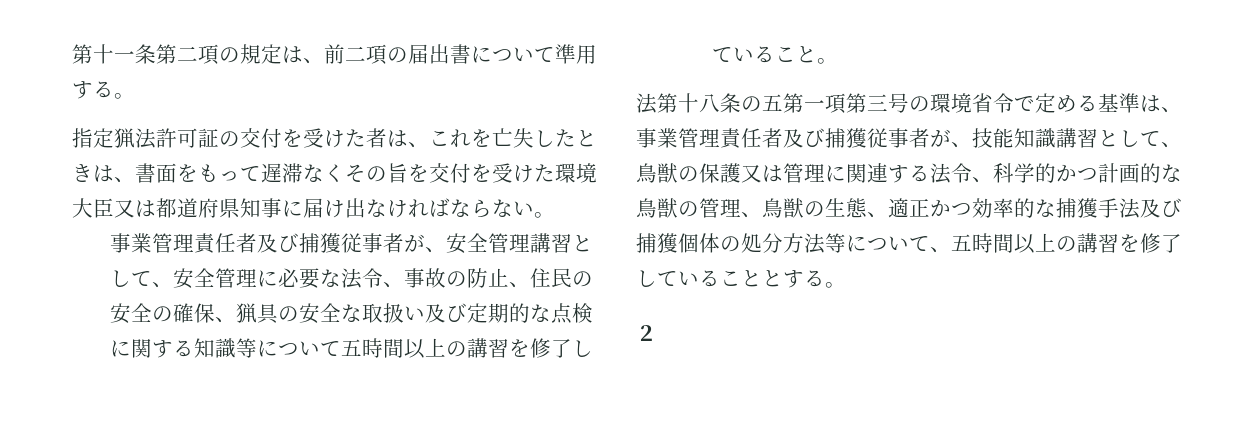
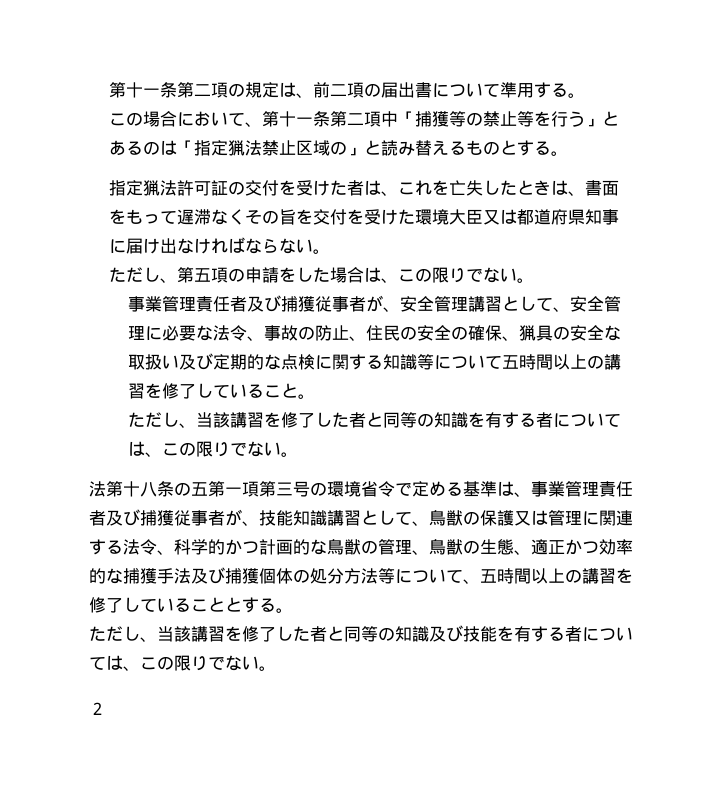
+ この場合において、第十一条第二項中「捕獲等の禁止等を行う」とあるのは「指定猟法禁止区域の」と読み替えるものとする。
+ ただし、第五項の申請をした場合は、この限りでない。
+ ただし、当該講習を修了した者と同等の知識を有する者については、この限りでない。
+ ただし、当該講習を修了した者と同等の知識及び技能を有する者については、この限りでない。

